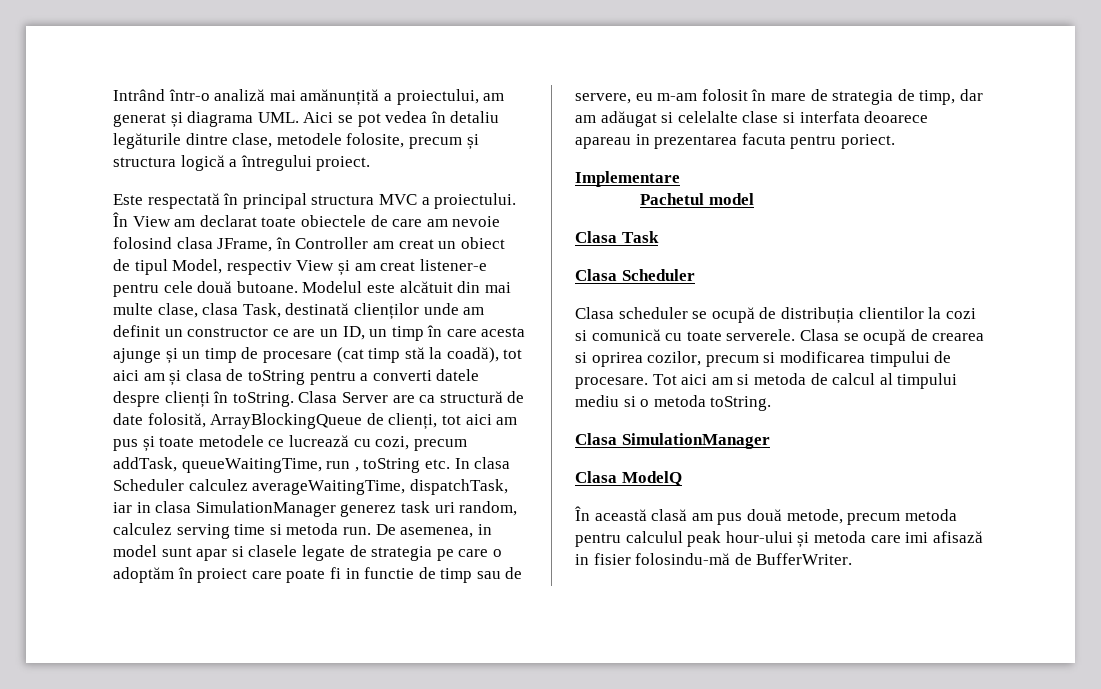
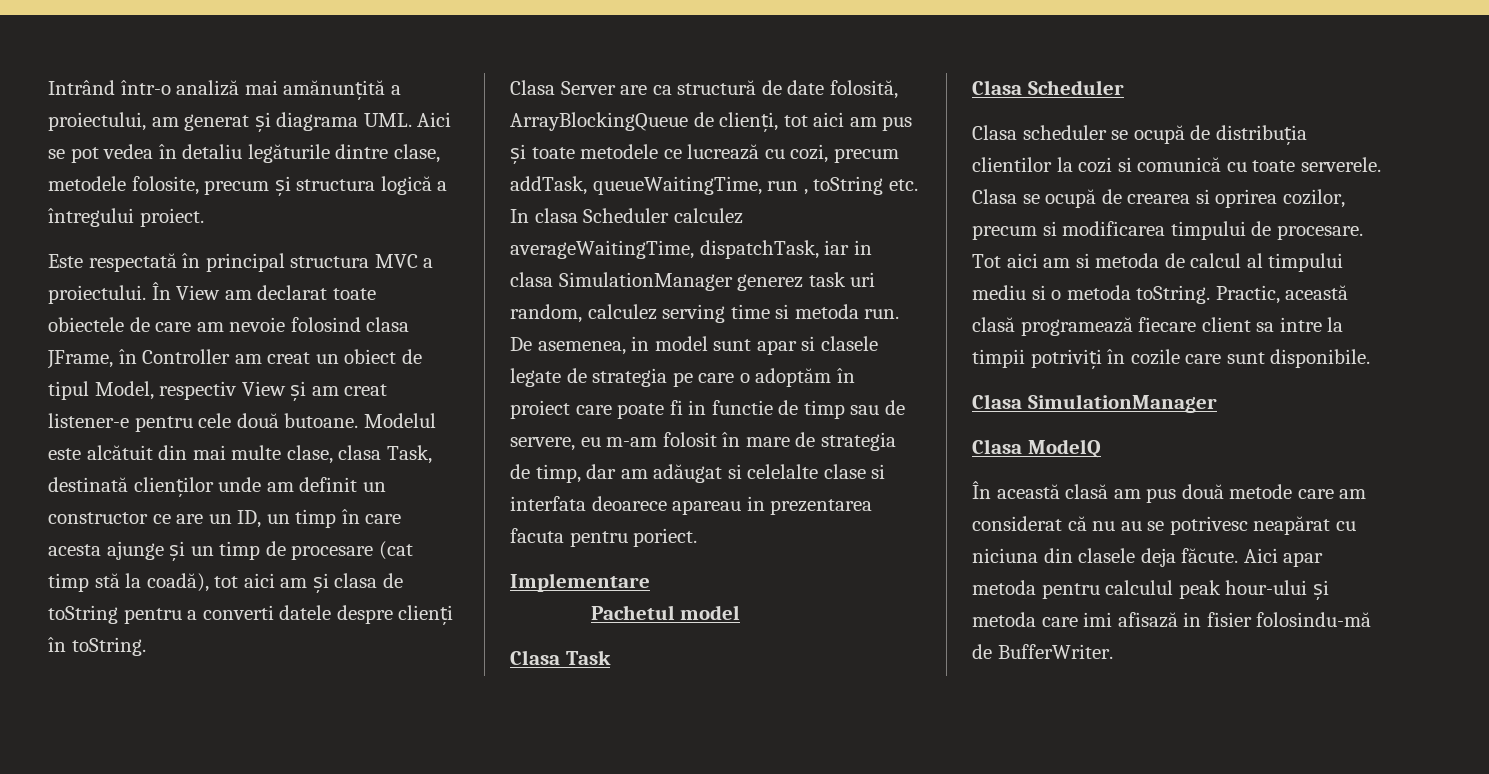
- Modelul este alcătuit din mai multe clase, clasa Task, destinată clienților unde am definit un constructor ce are un ID, un timp în care acesta ajunge și un timp de procesare (cat timp stă la coadă), tot aici am și clasa de toString pentru a converti datele despre clienți în toString. Clasa Server are ca structură de date folosită, ArrayBlockingQueue de clienți, tot aici am pus și toate metodele ce lucrează cu cozi, precum addTask, queueWaitingTime, run , toString etc. In clasa Scheduler calculez averageWaitingTime, dispatchTask, iar in clasa SimulationManager generez task uri random, calculez serving time si metoda run.
+ Modelul este alcătuit din mai multe clase, clasa Task, destinată clienților unde am definit un constructor ce are un ID, un timp în care acesta ajunge și un timp de procesare (cat timp stă la coadă), tot aici am și clasa de toString pentru a converti datele despre clienți în toString.
+ Clasa Server are ca structură de date folosită, ArrayBlockingQueue de clienți, tot aici am pus și toate metodele ce lucrează cu cozi, precum addTask, queueWaitingTime, run , toString etc. In clasa Scheduler calculez averageWaitingTime, dispatchTask, iar in clasa SimulationManager generez task uri random, calculez serving time si metoda run.
+ Practic, această clasă programează fiecare client sa intre la timpii potriviți în cozile care sunt disponibile.
- În această clasă am pus două metode, precum metoda pentru calculul peak hour-ului și metoda care imi afisază in fisier folosindu-mă de BufferWriter.
+ În această clasă am pus două metode care am considerat că nu au se potrivesc neapărat cu niciuna din clasele deja făcute. Aici apar metoda pentru calculul peak hour-ului și metoda care imi afisază in fisier folosindu-mă de BufferWriter.

